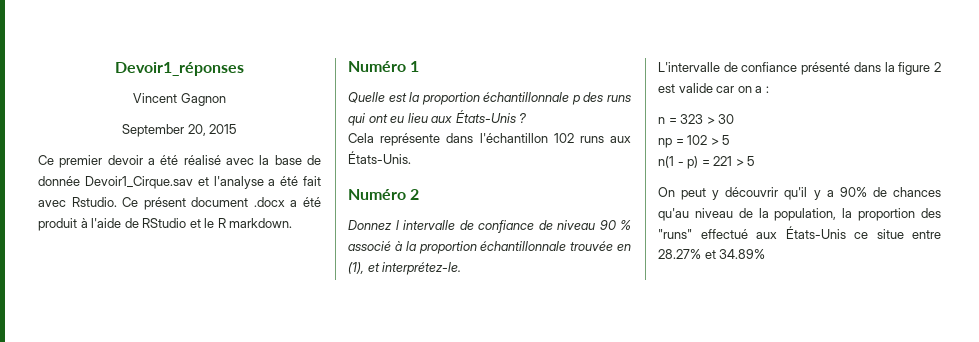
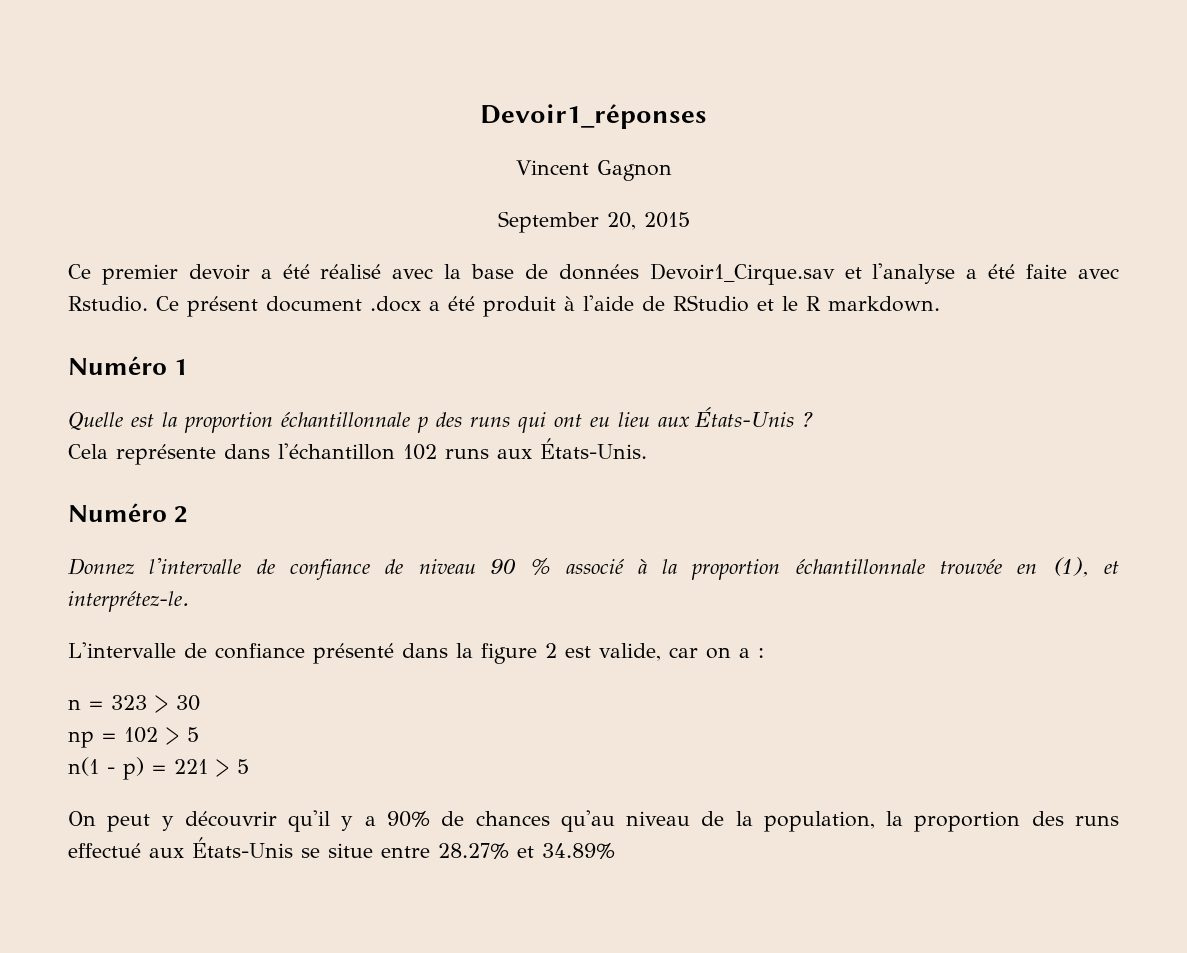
- Ce premier devoir a été réalisé avec la base de donnée Devoir1_Cirque.sav et l'analyse a été fait avec Rstudio.
+ Ce premier devoir a été réalisé avec la base de données Devoir1_Cirque.sav et l'analyse a été faite avec Rstudio.
- Donnez l intervalle de confiance de niveau 90 % associé à la proportion échantillonnale trouvée en (1), et interprétez-le.
+ Donnez l'intervalle de confiance de niveau 90 % associé à la proportion échantillonnale trouvée en (1), et interprétez-le.
- L'intervalle de confiance présenté dans la figure 2 est valide car on a :
+ L'intervalle de confiance présenté dans la figure 2 est valide, car on a :
- On peut y découvrir qu'il y a 90% de chances qu'au niveau de la population, la proportion des "runs" effectué aux États-Unis ce situe entre 28.27% et 34.89%
+ On peut y découvrir qu'il y a 90% de chances qu'au niveau de la population, la proportion des runs effectué aux États-Unis se situe entre 28.27% et 34.89%

